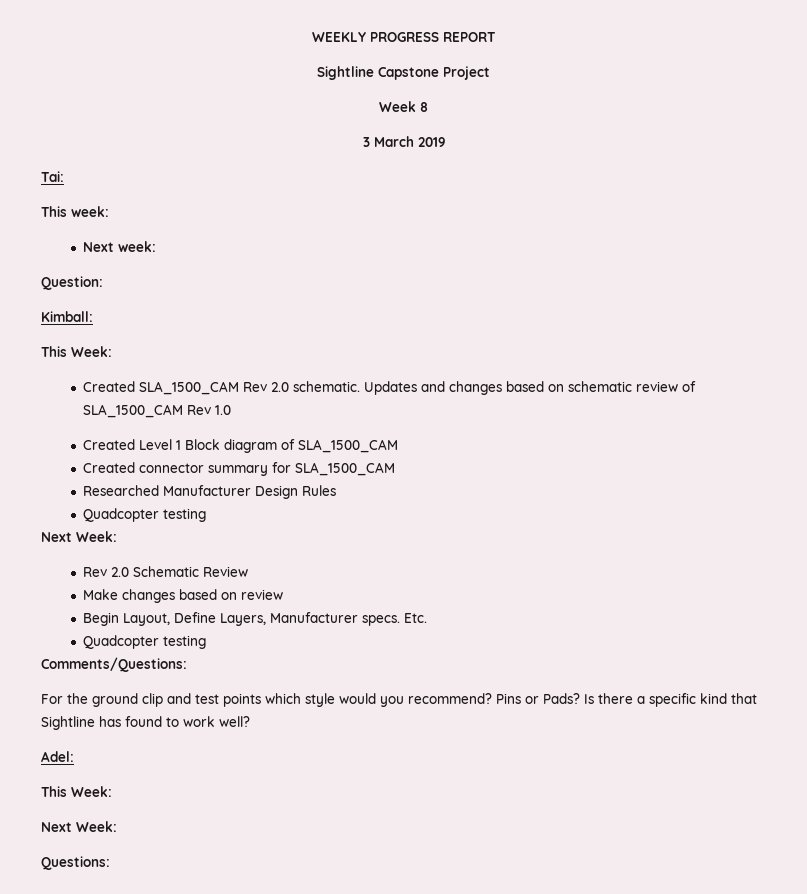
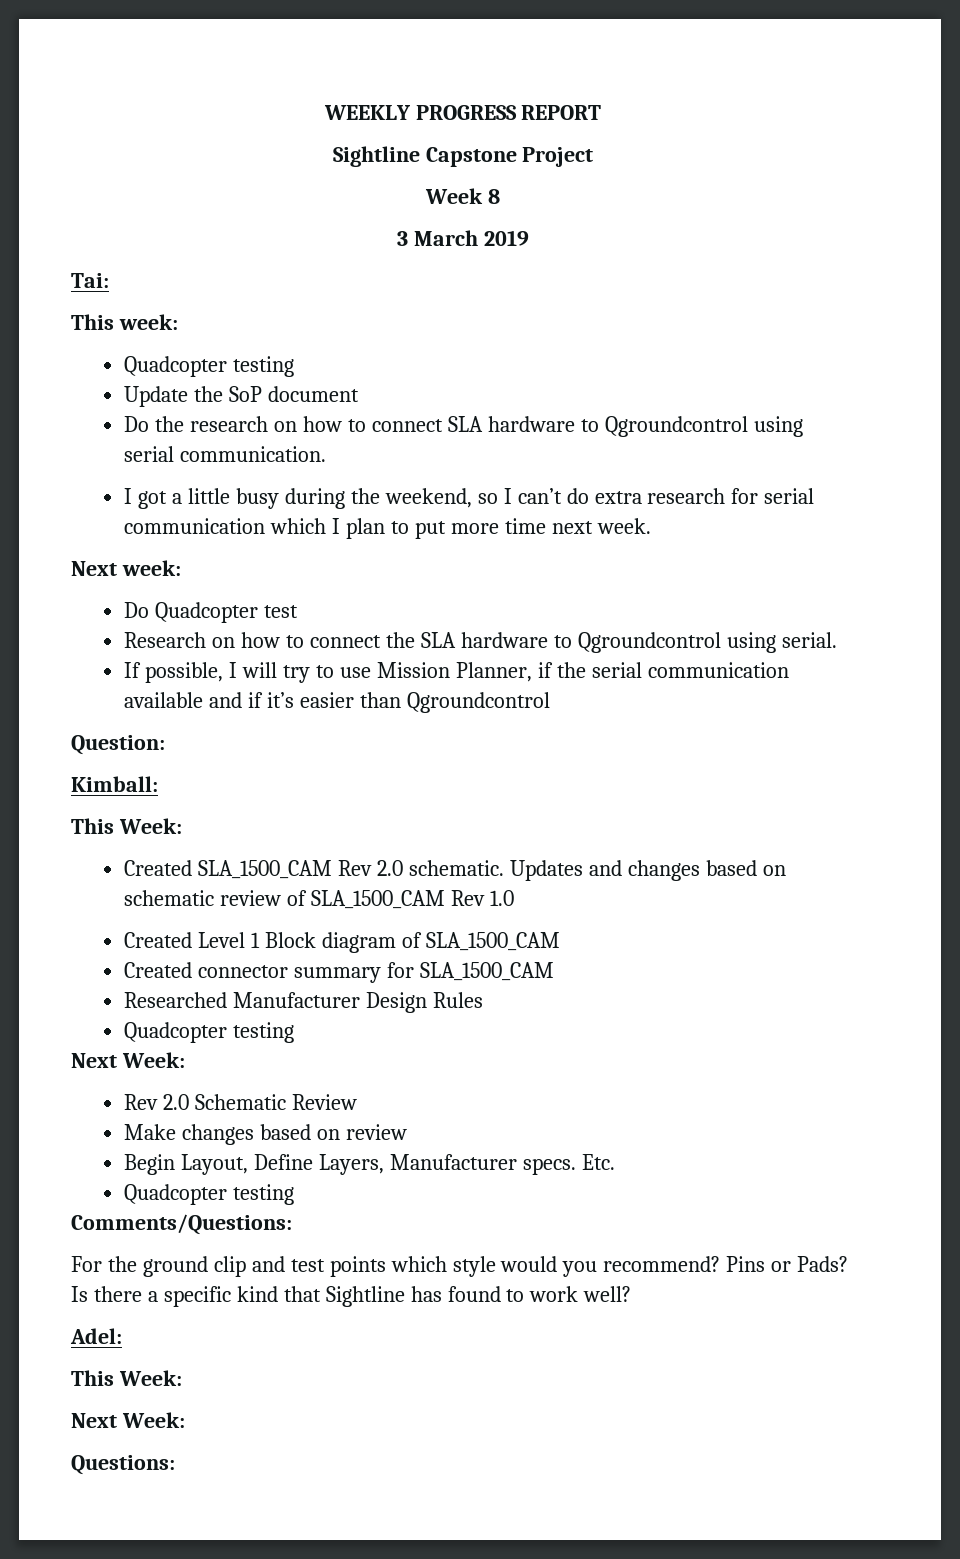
  This week:
+ Quadcopter testing
+ Update the SoP document
+ Do the research on how to connect SLA hardware to Qgroundcontrol using serial communication.
+ I got a little busy during the weekend, so I can’t do extra research for serial communication which I plan to put more time next week.
  Next week:
+ Do Quadcopter test
+ Research on how to connect the SLA hardware to Qgroundcontrol using serial.
+ If possible, I will try to use Mission Planner, if the serial communication available and if it’s easier than Qgroundcontrol

